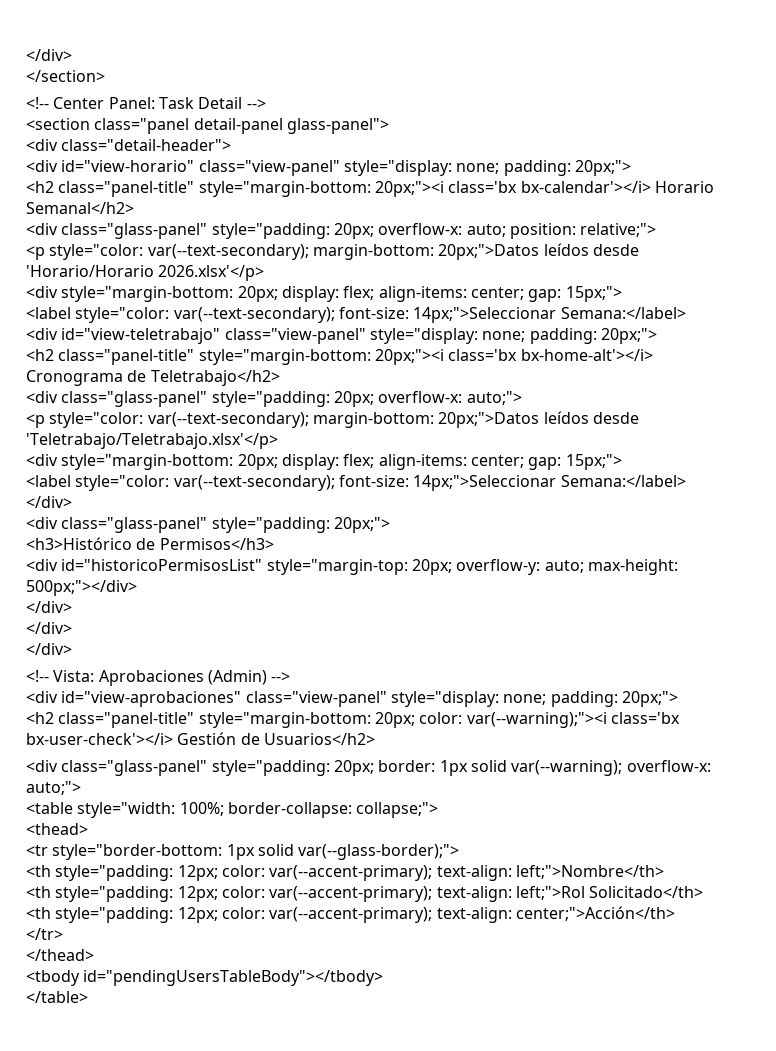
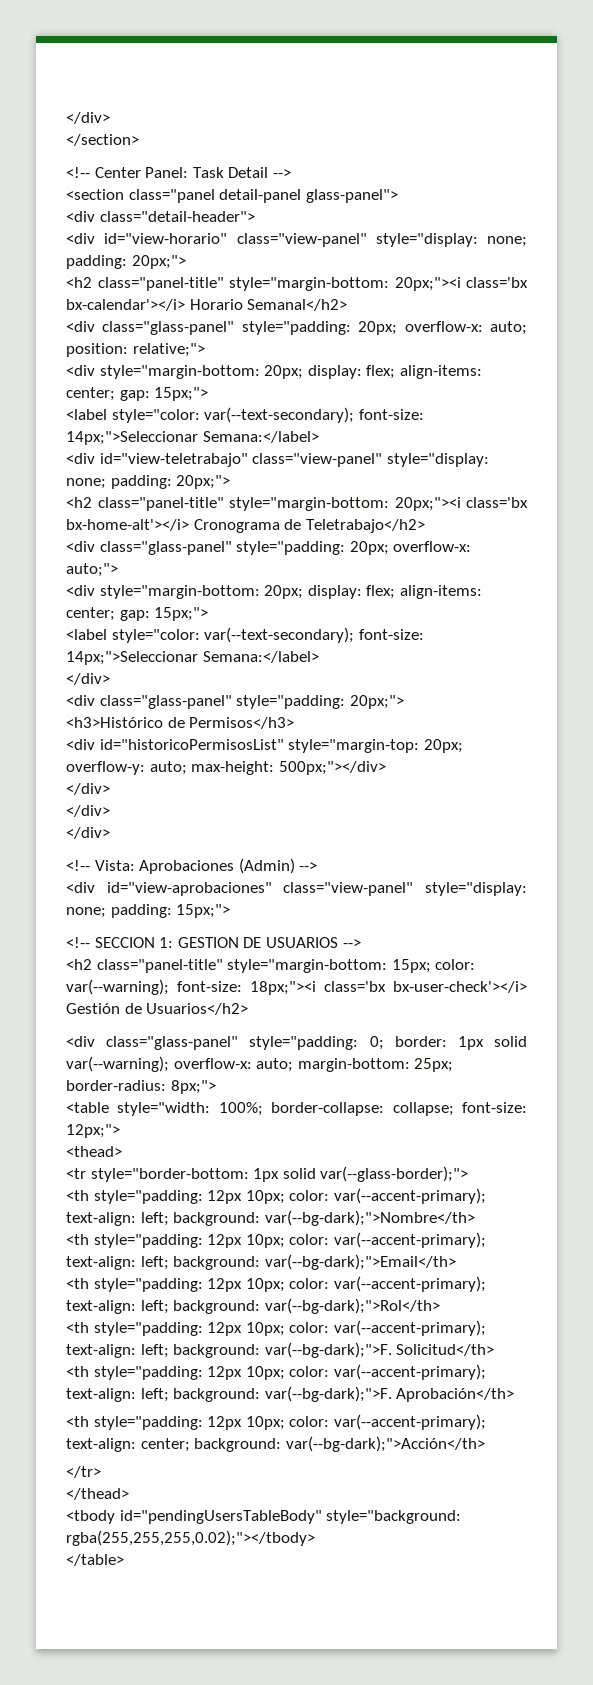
- <p style="color: var(--text-secondary); margin-bottom: 20px;">Datos leídos desde 'Horario/Horario 2026.xlsx'</p>
- <p style="color: var(--text-secondary); margin-bottom: 20px;">Datos leídos desde 'Teletrabajo/Teletrabajo.xlsx'</p>
- <div id="view-aprobaciones" class="view-panel" style="display: none; padding: 20px;">
- <h2 class="panel-title" style="margin-bottom: 20px; color: var(--warning);"><i class='bx bx-user-check'></i> Gestión de Usuarios</h2>
+ <div id="view-aprobaciones" class="view-panel" style="display: none; padding: 15px;">
+ <!-- SECCION 1: GESTION DE USUARIOS -->
+ <h2 class="panel-title" style="margin-bottom: 15px; color: var(--warning); font-size: 18px;"><i class='bx bx-user-check'></i> Gestión de Usuarios</h2>
- <div class="glass-panel" style="padding: 20px; border: 1px solid var(--warning); overflow-x: auto;">
+ <div class="glass-panel" style="padding: 0; border: 1px solid var(--warning); overflow-x: auto; margin-bottom: 25px; border-radius: 8px;">
- <table style="width: 100%; border-collapse: collapse;">
+ <table style="width: 100%; border-collapse: collapse; font-size: 12px;">
- <th style="padding: 12px; color: var(--accent-primary); text-align: left;">Nombre</th>
- <th style="padding: 12px; color: var(--accent-primary); text-align: left;">Rol Solicitado</th>
- <th style="padding: 12px; color: var(--accent-primary); text-align: center;">Acción</th>
+ <th style="padding: 12px 10px; color: var(--accent-primary); text-align: left; background: var(--bg-dark);">Nombre</th>
+ <th style="padding: 12px 10px; color: var(--accent-primary); text-align: left; background: var(--bg-dark);">Email</th>
+ <th style="padding: 12px 10px; color: var(--accent-primary); text-align: left; background: var(--bg-dark);">Rol</th>
+ <th style="padding: 12px 10px; color: var(--accent-primary); text-align: left; background: var(--bg-dark);">F. Solicitud</th>
+ <th style="padding: 12px 10px; color: var(--accent-primary); text-align: left; background: var(--bg-dark);">F. Aprobación</th>
+ <th style="padding: 12px 10px; color: var(--accent-primary); text-align: center; background: var(--bg-dark);">Acción</th>
- <tbody id="pendingUsersTableBody"></tbody>
+ <tbody id="pendingUsersTableBody" style="background: rgba(255,255,255,0.02);"></tbody>

